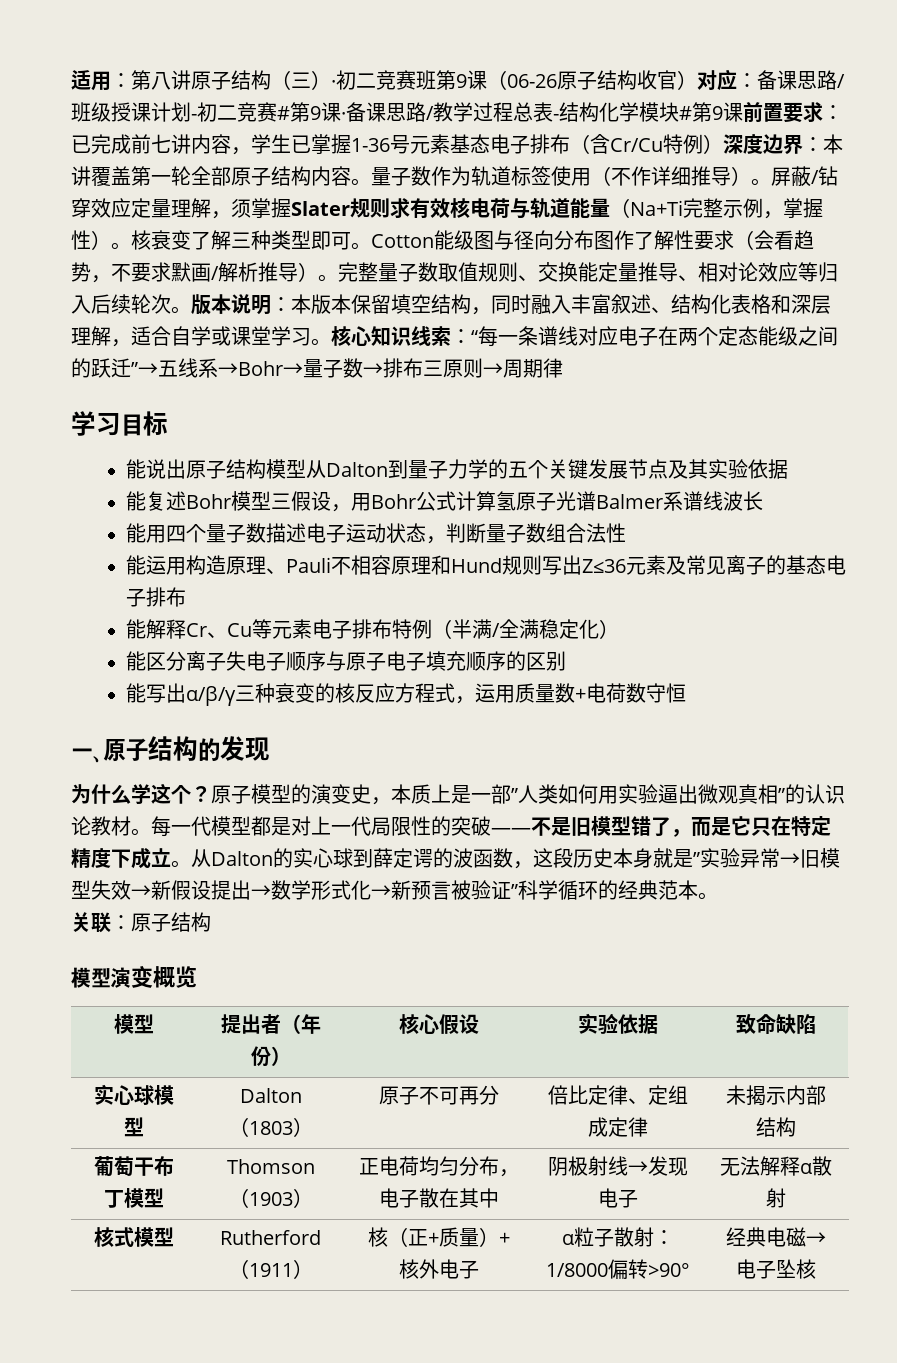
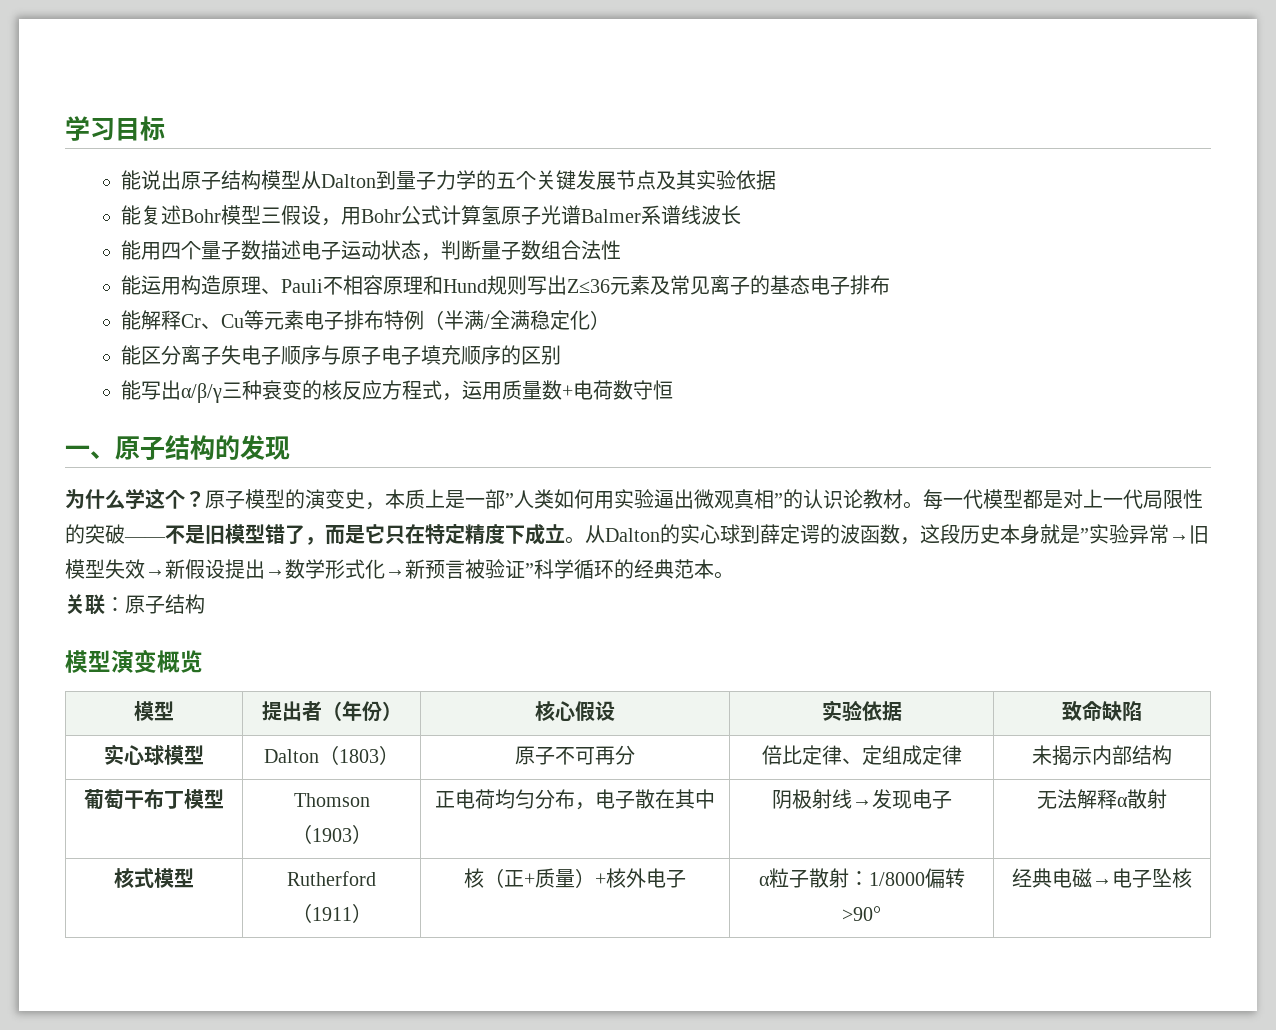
- 适用：第八讲原子结构（三）·初二竞赛班第9课（06-26原子结构收官）对应：备课思路/班级授课计划-初二竞赛#第9课·备课思路/教学过程总表-结构化学模块#第9课前置要求：已完成前七讲内容，学生已掌握1-36号元素基态电子排布（含Cr/Cu特例）深度边界：本讲覆盖第一轮全部原子结构内容。量子数作为轨道标签使用（不作详细推导）。屏蔽/钻穿效应定量理解，须掌握Slater规则求有效核电荷与轨道能量（Na+Ti完整示例，掌握性）。核衰变了解三种类型即可。Cotton能级图与径向分布图作了解性要求（会看趋势，不要求默画/解析推导）。完整量子数取值规则、交换能定量推导、相对论效应等归入后续轮次。版本说明：本版本保留填空结构，同时融入丰富叙述、结构化表格和深层理解，适合自学或课堂学习。核心知识线索：“每一条谱线对应电子在两个定态能级之间的跃迁”→五线系→Bohr→量子数→排布三原则→周期律

